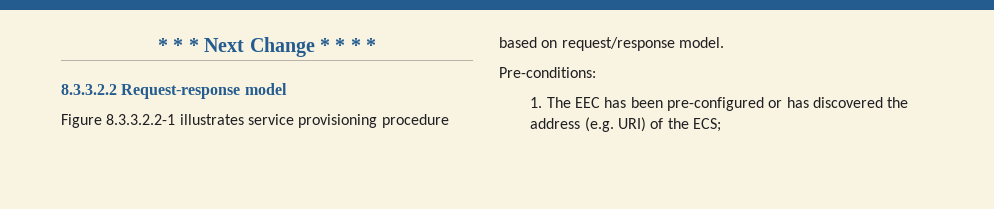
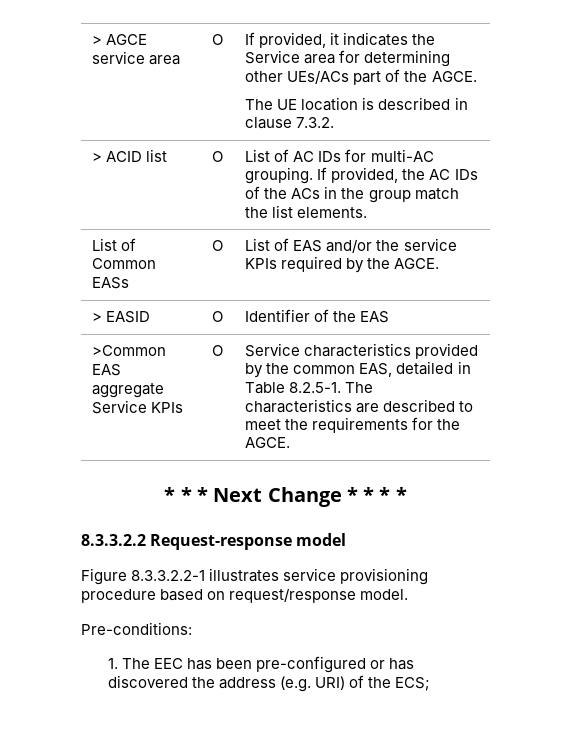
+ > AGCE service area | O | If provided, it indicates the Service area for determining other UEs/ACs part of the AGCE.
+ The UE location is described in clause 7.3.2.
+ > ACID list | O | List of AC IDs for multi-AC grouping. If provided, the AC IDs of the ACs in the group match the list elements.
+ List of Common EASs | O | List of EAS and/or the service KPIs required by the AGCE.
+ > EASID | O | Identifier of the EAS
+ >Common EAS aggregate Service KPIs | O | Service characteristics provided by the common EAS, detailed in Table 8.2.5-1. The characteristics are described to meet the requirements for the AGCE.

